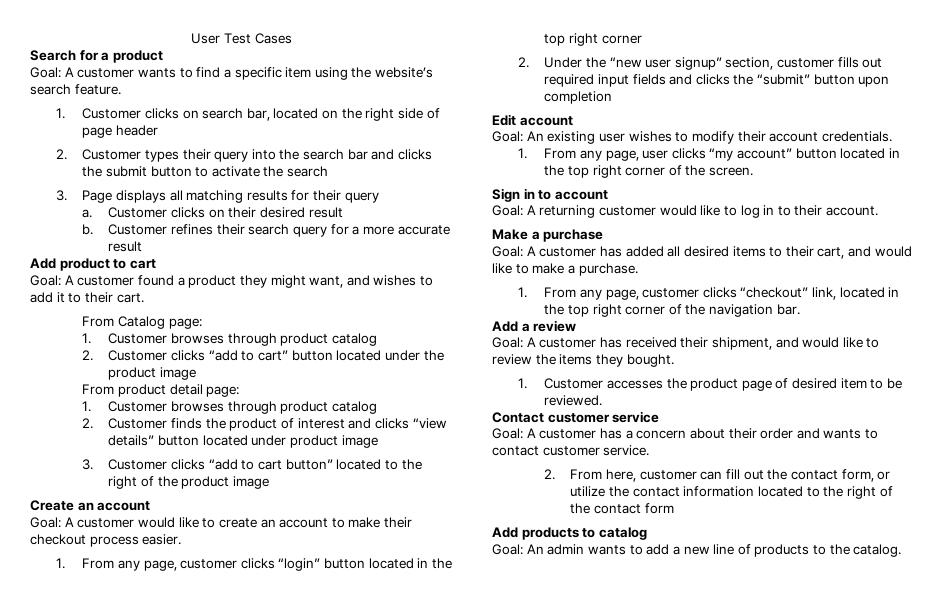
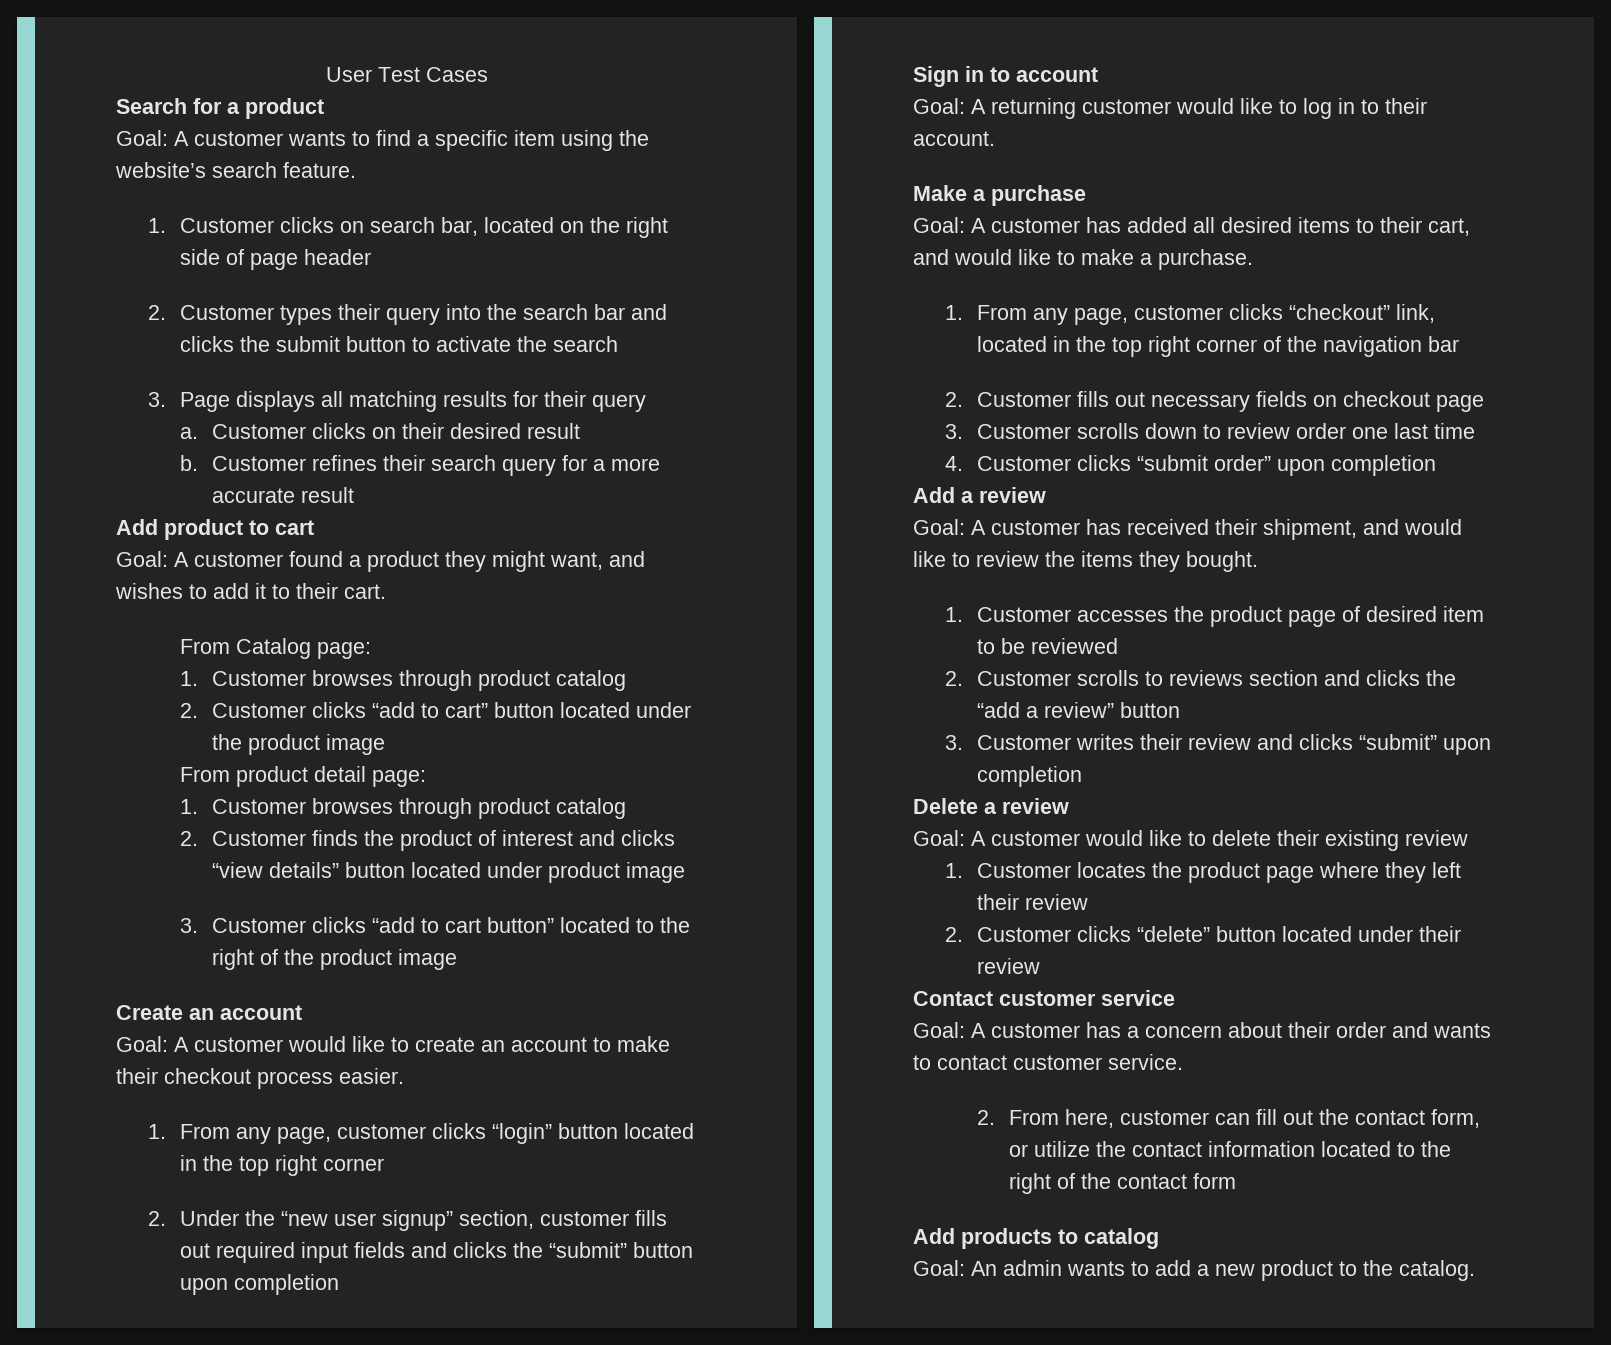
- Edit account
- Goal: An existing user wishes to modify their account credentials.
- 1. From any page, user clicks “my account” button located in the top right corner of the screen.
- 1. From any page, customer clicks “checkout” link, located in the top right corner of the navigation bar.
+ 1. From any page, customer clicks “checkout” link, located in the top right corner of the navigation bar
+ 2. Customer fills out necessary fields on checkout page
+ 3. Customer scrolls down to review order one last time
+ 4. Customer clicks “submit order” upon completion
- 1. Customer accesses the product page of desired item to be reviewed.
+ 1. Customer accesses the product page of desired item to be reviewed
+ 2. Customer scrolls to reviews section and clicks the “add a review” button
+ 3. Customer writes their review and clicks “submit” upon completion
+ Delete a review
+ Goal: A customer would like to delete their existing review
+ 1. Customer locates the product page where they left their review
+ 2. Customer clicks “delete” button located under their review
- Goal: An admin wants to add a new line of products to the catalog.
+ Goal: An admin wants to add a new product to the catalog.

